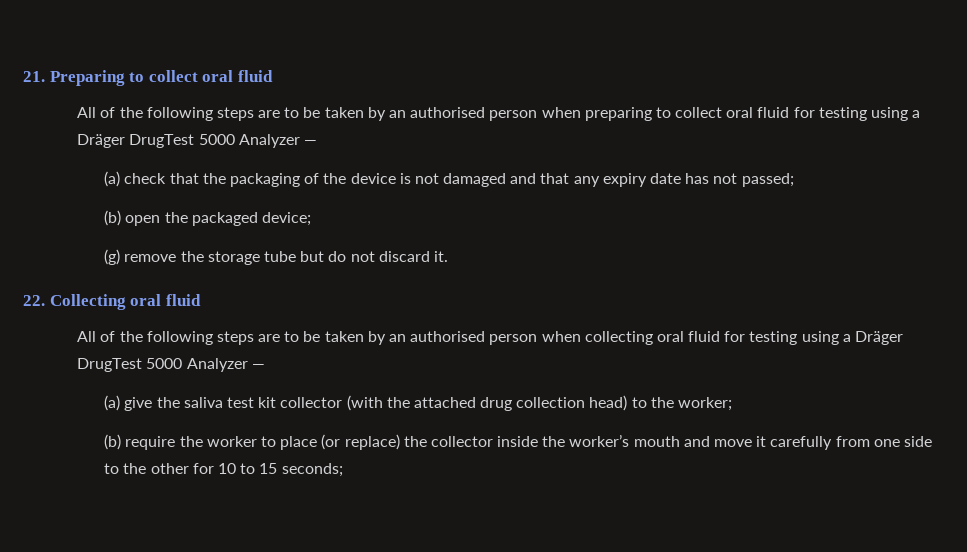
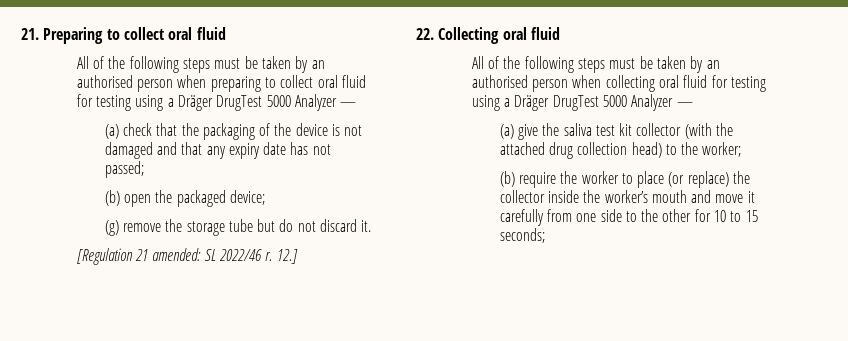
- All of the following steps are to be taken by an authorised person when preparing to collect oral fluid for testing using a Dräger DrugTest 5000 Analyzer —
+ All of the following steps must be taken by an authorised person when preparing to collect oral fluid for testing using a Dräger DrugTest 5000 Analyzer —
+ [Regulation 21 amended: SL 2022/46 r. 12.]
- All of the following steps are to be taken by an authorised person when collecting oral fluid for testing using a Dräger DrugTest 5000 Analyzer —
+ All of the following steps must be taken by an authorised person when collecting oral fluid for testing using a Dräger DrugTest 5000 Analyzer —

